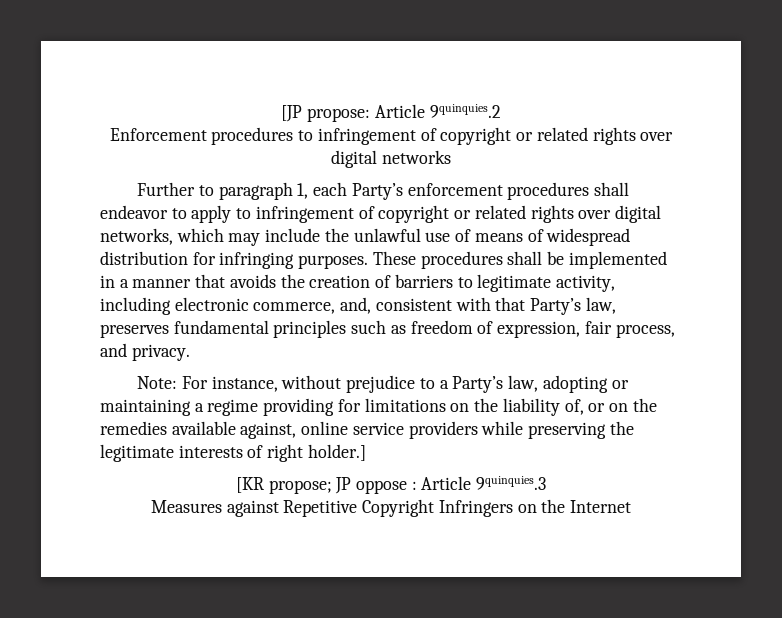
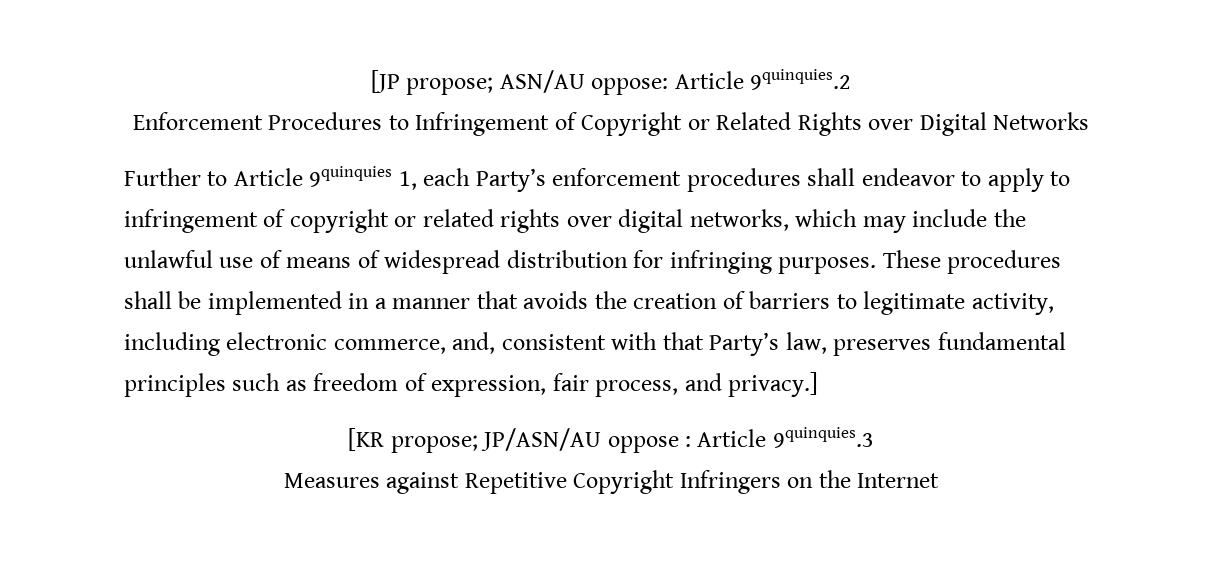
- [JP propose: Article 9quinquies.2
+ [JP propose; ASN/AU oppose: Article 9quinquies.2
- Enforcement procedures to infringement of copyright or related rights over digital networks
+ Enforcement Procedures to Infringement of Copyright or Related Rights over Digital Networks
- Further to paragraph 1, each Party’s enforcement procedures shall endeavor to apply to infringement of copyright or related rights over digital networks, which may include the unlawful use of means of widespread distribution for infringing purposes.
+ Further to Article 9quinquies 1, each Party’s enforcement procedures shall endeavor to apply to infringement of copyright or related rights over digital networks, which may include the unlawful use of means of widespread distribution for infringing purposes.
- These procedures shall be implemented in a manner that avoids the creation of barriers to legitimate activity, including electronic commerce, and, consistent with that Party’s law, preserves fundamental principles such as freedom of expression, fair process, and privacy.
- Note: For instance, without prejudice to a Party’s law, adopting or maintaining a regime providing for limitations on the liability of, or on the remedies available against, online service providers while preserving the legitimate interests of right holder.]
+ These procedures shall be implemented in a manner that avoids the creation of barriers to legitimate activity, including electronic commerce, and, consistent with that Party’s law, preserves fundamental principles such as freedom of expression, fair process, and privacy.]
- [KR propose; JP oppose : Article 9quinquies.3
+ [KR propose; JP/ASN/AU oppose : Article 9quinquies.3

